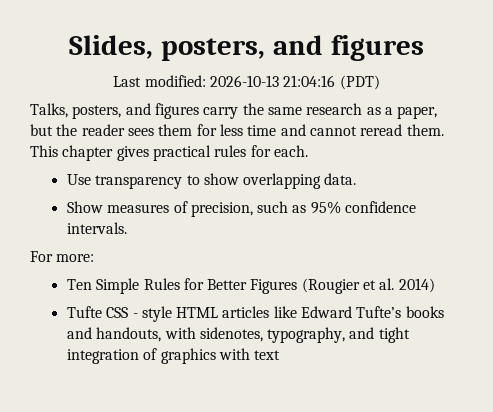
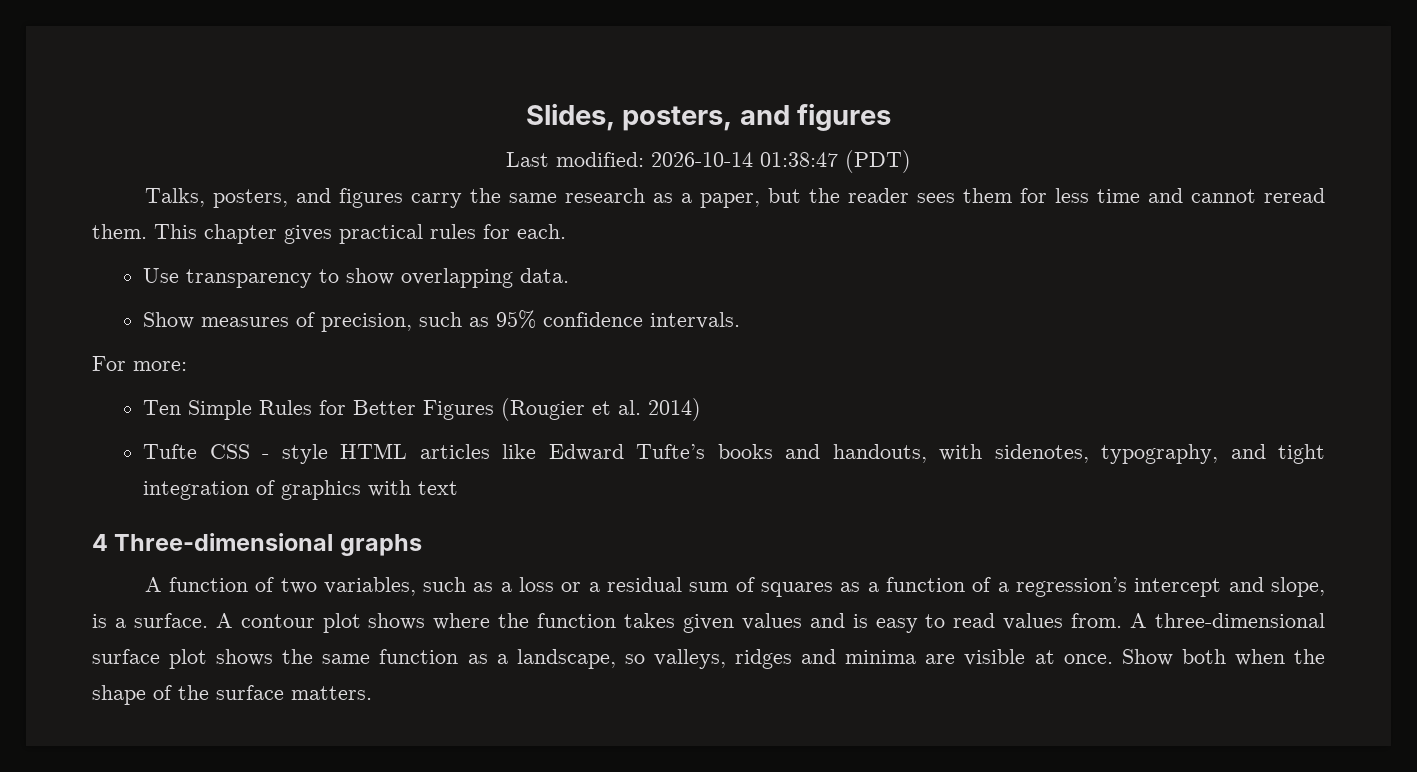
- Last modified: 2026-10-13 21:04:16 (PDT)
+ Last modified: 2026-10-14 01:38:47 (PDT)
+ 4 Three-dimensional graphs
+ A function of two variables, such as a loss or a residual sum of squares as a function of a regression’s intercept and slope, is a surface. A contour plot shows where the function takes given values and is easy to read values from. A three-dimensional surface plot shows the same function as a landscape, so valleys, ridges and minima are visible at once. Show both when the shape of the surface matters.

